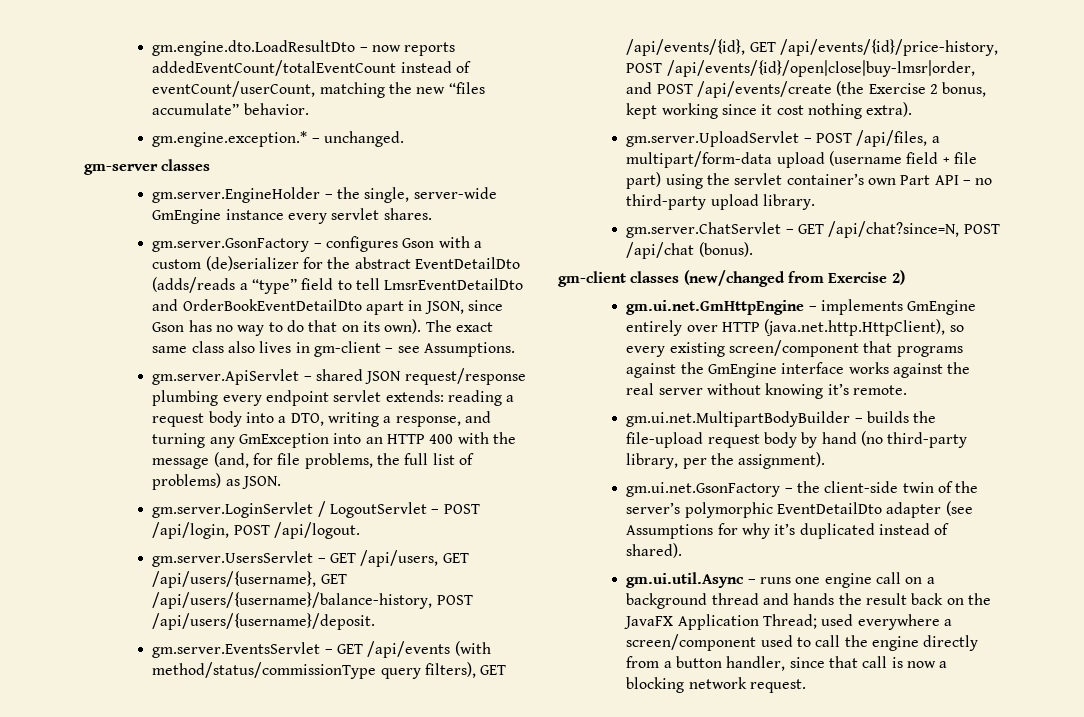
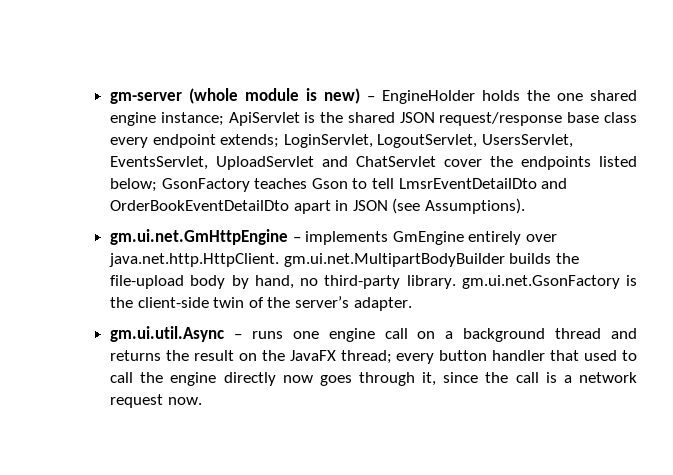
- gm.engine.dto.LoadResultDto – now reports addedEventCount/totalEventCount instead of eventCount/userCount, matching the new “files accumulate” behavior.
- gm.engine.exception.* – unchanged.
- gm-server classes
- gm.server.EngineHolder – the single, server-wide GmEngine instance every servlet shares.
- gm.server.GsonFactory – configures Gson with a custom (de)serializer for the abstract EventDetailDto (adds/reads a “type” field to tell LmsrEventDetailDto and OrderBookEventDetailDto apart in JSON, since Gson has no way to do that on its own). The exact same class also lives in gm-client – see Assumptions.
- gm.server.ApiServlet – shared JSON request/response plumbing every endpoint servlet extends: reading a request body into a DTO, writing a response, and turning any GmException into an HTTP 400 with the message (and, for file problems, the full list of problems) as JSON.
- gm.server.LoginServlet / LogoutServlet – POST /api/login, POST /api/logout.
- gm.server.UsersServlet – GET /api/users, GET /api/users/{username}, GET /api/users/{username}/balance-history, POST /api/users/{username}/deposit.
- gm.server.EventsServlet – GET /api/events (with method/status/commissionType query filters), GET /api/events/{id}, GET /api/events/{id}/price-history, POST /api/events/{id}/open|close|buy-lmsr|order, and POST /api/events/create (the Exercise 2 bonus, kept working since it cost nothing extra).
- gm.server.UploadServlet – POST /api/files, a multipart/form-data upload (username field + file part) using the servlet container’s own Part API – no third-party upload library.
- gm.server.ChatServlet – GET /api/chat?since=N, POST /api/chat (bonus).
- gm-client classes (new/changed from Exercise 2)
+ gm-server (whole module is new) – EngineHolder holds the one shared engine instance; ApiServlet is the shared JSON request/response base class every endpoint extends; LoginServlet, LogoutServlet, UsersServlet, EventsServlet, UploadServlet and ChatServlet cover the endpoints listed below; GsonFactory teaches Gson to tell LmsrEventDetailDto and OrderBookEventDetailDto apart in JSON (see Assumptions).
- gm.ui.net.GmHttpEngine – implements GmEngine entirely over HTTP (java.net.http.HttpClient), so every existing screen/component that programs against the GmEngine interface works against the real server without knowing it’s remote.
- gm.ui.net.MultipartBodyBuilder – builds the file-upload request body by hand (no third-party library, per the assignment).
- gm.ui.net.GsonFactory – the client-side twin of the server’s polymorphic EventDetailDto adapter (see Assumptions for why it’s duplicated instead of shared).
+ gm.ui.net.GmHttpEngine – implements GmEngine entirely over java.net.http.HttpClient. gm.ui.net.MultipartBodyBuilder builds the file-upload body by hand, no third-party library. gm.ui.net.GsonFactory is the client-side twin of the server’s adapter.
- gm.ui.util.Async – runs one engine call on a background thread and hands the result back on the JavaFX Application Thread; used everywhere a screen/component used to call the engine directly from a button handler, since that call is now a blocking network request.
+ gm.ui.util.Async – runs one engine call on a background thread and returns the result on the JavaFX thread; every button handler that used to call the engine directly now goes through it, since the call is a network request now.

